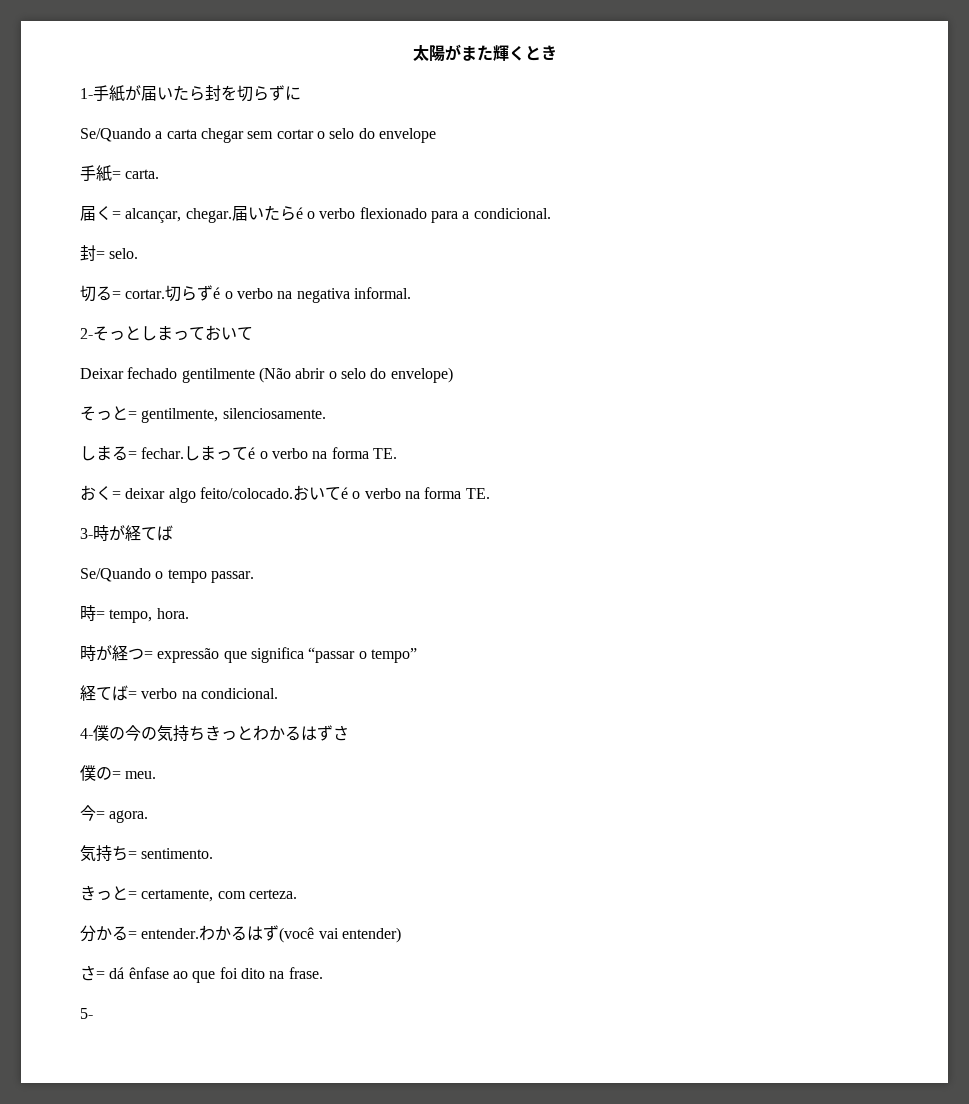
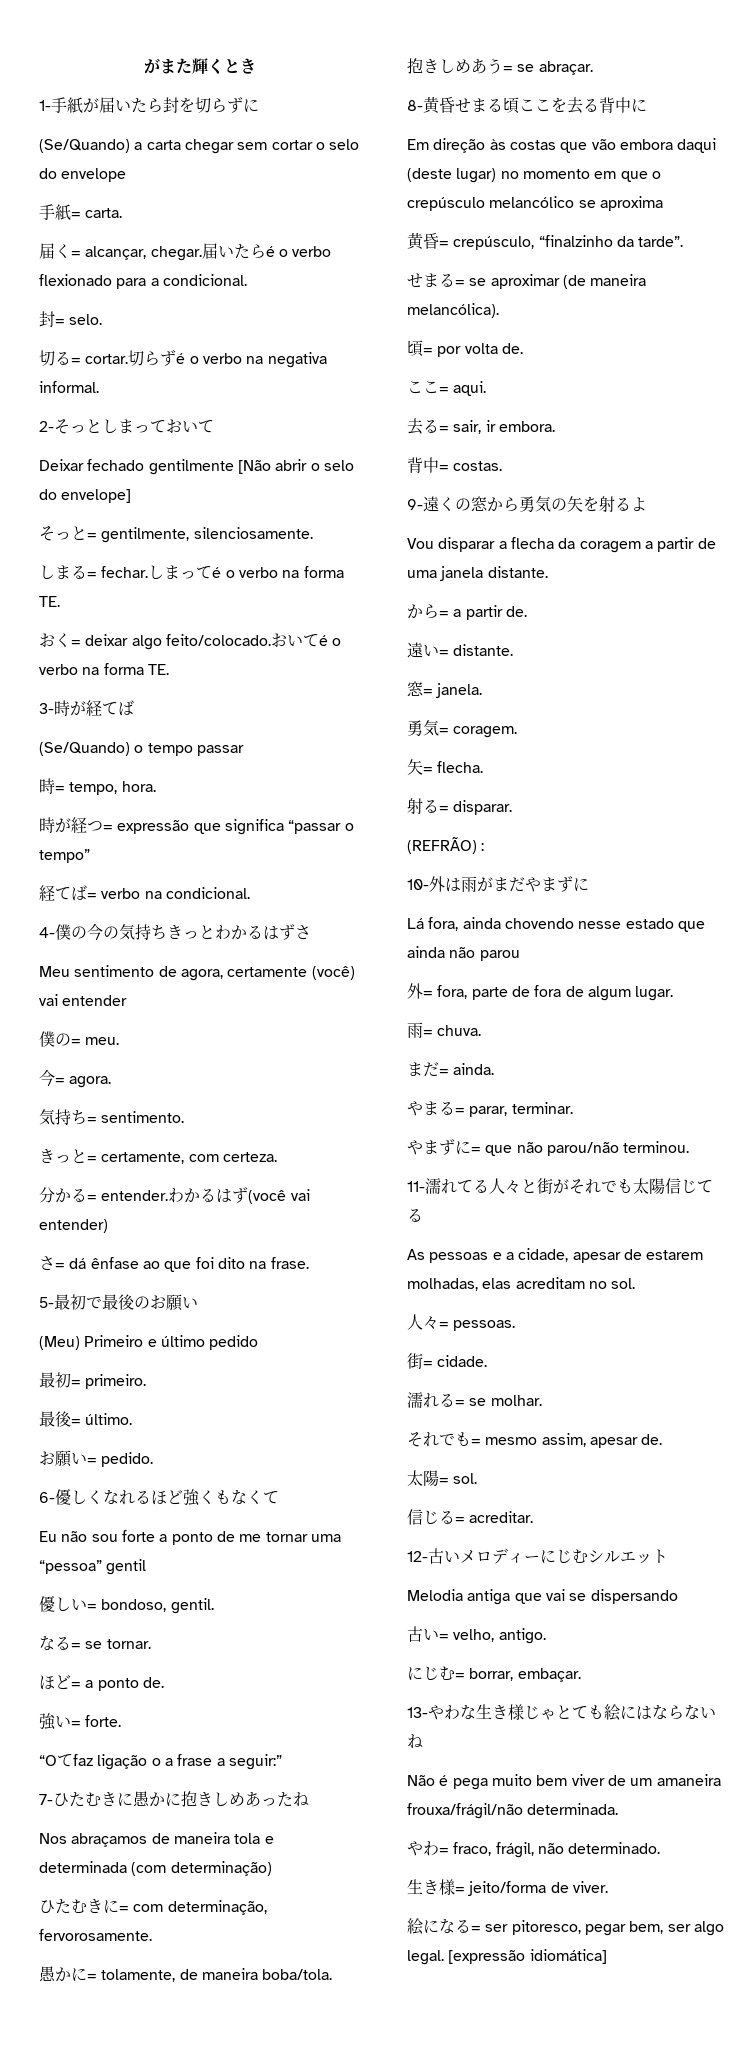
- 太陽がまた輝くとき
+ がまた輝くとき
- Se/Quando a carta chegar sem cortar o selo do envelope
+ (Se/Quando) a carta chegar sem cortar o selo do envelope
- Deixar fechado gentilmente (Não abrir o selo do envelope)
+ Deixar fechado gentilmente [Não abrir o selo do envelope]
- Se/Quando o tempo passar.
+ (Se/Quando) o tempo passar
+ Meu sentimento de agora, certamente (você) vai entender
- 5-
+ 5-最初で最後のお願い
+ (Meu) Primeiro e último pedido
+ 最初= primeiro.
+ 最後= último.
+ お願い= pedido.
+ 6-優しくなれるほど強くもなくて
+ Eu não sou forte a ponto de me tornar uma “pessoa” gentil
+ 優しい= bondoso, gentil.
+ なる= se tornar.
+ ほど= a ponto de.
+ 強い= forte.
+ “Oてfaz ligação o a frase a seguir:”
+ 7-ひたむきに愚かに抱きしめあったね
+ Nos abraçamos de maneira tola e determinada (com determinação)
+ ひたむきに= com determinação, fervorosamente.
+ 愚かに= tolamente, de maneira boba/tola.
+ 抱きしめあう= se abraçar.
+ 8-黄昏せまる頃ここを去る背中に
+ Em direção às costas que vão embora daqui (deste lugar) no momento em que o crepúsculo melancólico se aproxima
+ 黄昏= crepúsculo, “finalzinho da tarde”.
+ せまる= se aproximar (de maneira melancólica).
+ 頃= por volta de.
+ ここ= aqui.
+ 去る= sair, ir embora.
+ 背中= costas.
+ 9-遠くの窓から勇気の矢を射るよ
+ Vou disparar a flecha da coragem a partir de uma janela distante.
+ から= a partir de.
+ 遠い= distante.
+ 窓= janela.
+ 勇気= coragem.
+ 矢= flecha.
+ 射る= disparar.
+ (REFRÃO) :
+ 10-外は雨がまだやまずに
+ Lá fora, ainda chovendo nesse estado que ainda não parou
+ 外= fora, parte de fora de algum lugar.
+ 雨= chuva.
+ まだ= ainda.
+ やまる= parar, terminar.
+ やまずに= que não parou/não terminou.
+ 11-濡れてる人々と街がそれでも太陽信じてる
+ As pessoas e a cidade, apesar de estarem molhadas, elas acreditam no sol.
+ 人々= pessoas.
+ 街= cidade.
+ 濡れる= se molhar.
+ それでも= mesmo assim, apesar de.
+ 太陽= sol.
+ 信じる= acreditar.
+ 12-古いメロディーにじむシルエット
+ Melodia antiga que vai se dispersando
+ 古い= velho, antigo.
+ にじむ= borrar, embaçar.
+ 13-やわな生き様じゃとても絵にはならないね
+ Não é pega muito bem viver de um amaneira frouxa/frágil/não determinada.
+ やわ= fraco, frágil, não determinado.
+ 生き様= jeito/forma de viver.
+ 絵になる= ser pitoresco, pegar bem, ser algo legal. [expressão idiomática]

